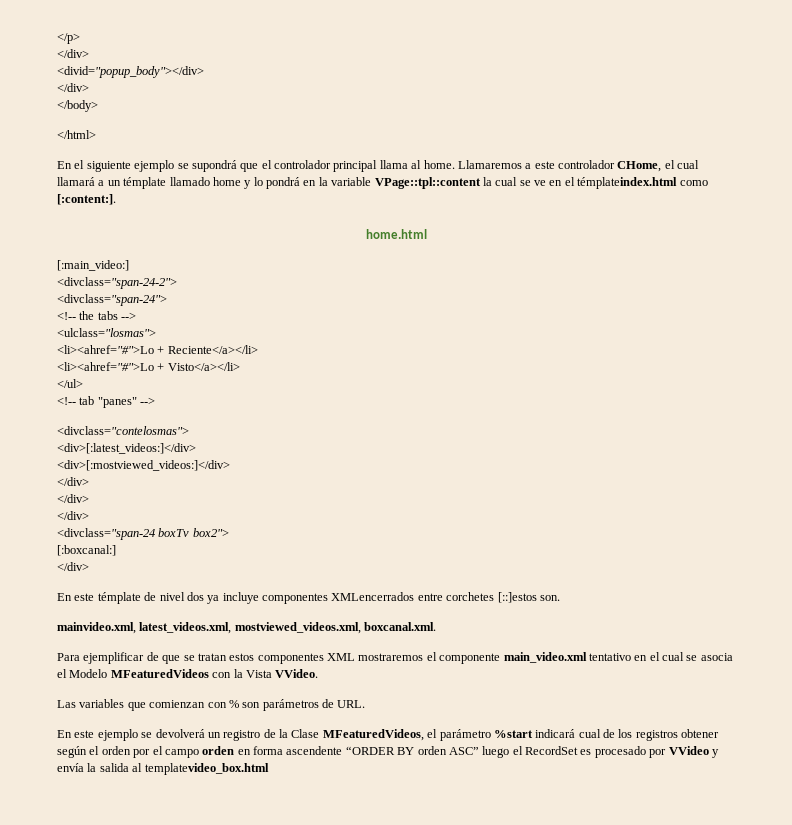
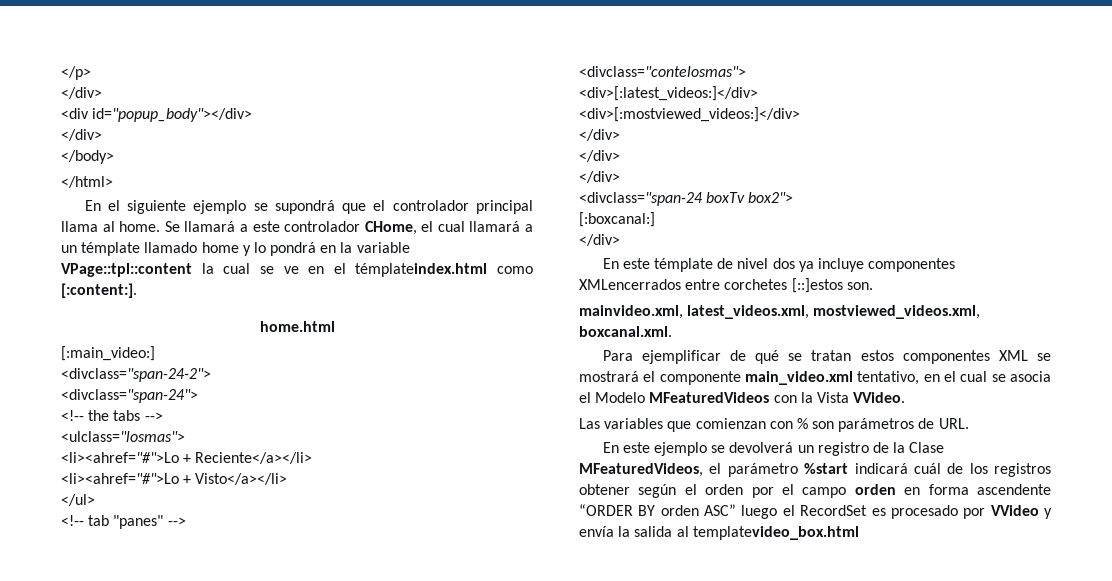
- <divid="popup_body"></div>
+ <div id="popup_body"></div>
- Llamaremos a este controlador CHome, el cual llamará a un témplate llamado home y lo pondrá en la variable VPage::tpl::content la cual se ve en el témplateindex.html como [:content:].
+ Se llamará a este controlador CHome, el cual llamará a un témplate llamado home y lo pondrá en la variable VPage::tpl::content la cual se ve en el témplateindex.html como [:content:].
- Para ejemplificar de que se tratan estos componentes XML mostraremos el componente main_video.xml tentativo en el cual se asocia el Modelo MFeaturedVideos con la Vista VVideo.
+ Para ejemplificar de qué se tratan estos componentes XML se mostrará el componente main_video.xml tentativo, en el cual se asocia el Modelo MFeaturedVideos con la Vista VVideo.
- En este ejemplo se devolverá un registro de la Clase MFeaturedVideos, el parámetro %start indicará cual de los registros obtener según el orden por el campo orden en forma ascendente “ORDER BY orden ASC” luego el RecordSet es procesado por VVideo y envía la salida al templatevideo_box.html
+ En este ejemplo se devolverá un registro de la Clase MFeaturedVideos, el parámetro %start indicará cuál de los registros obtener según el orden por el campo orden en forma ascendente “ORDER BY orden ASC” luego el RecordSet es procesado por VVideo y envía la salida al templatevideo_box.html

